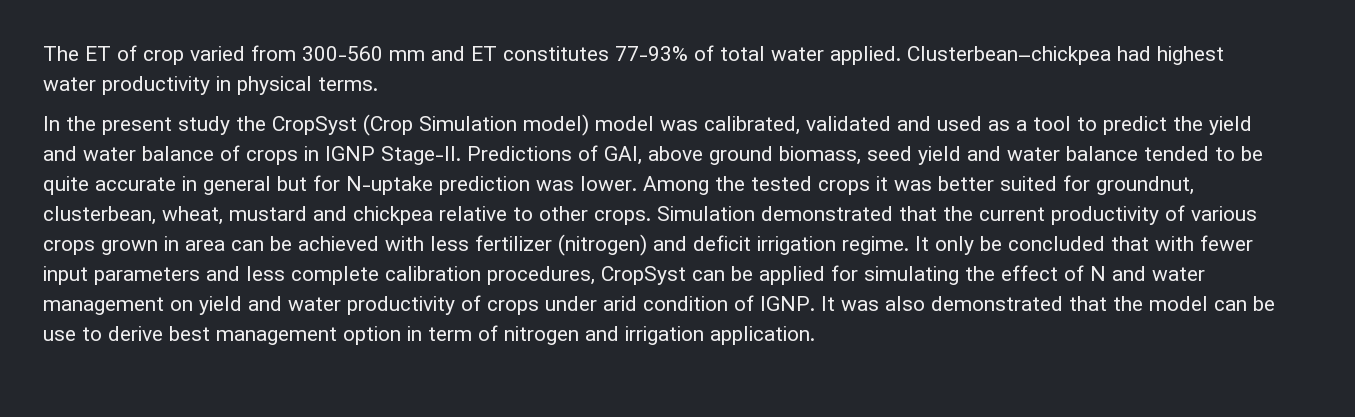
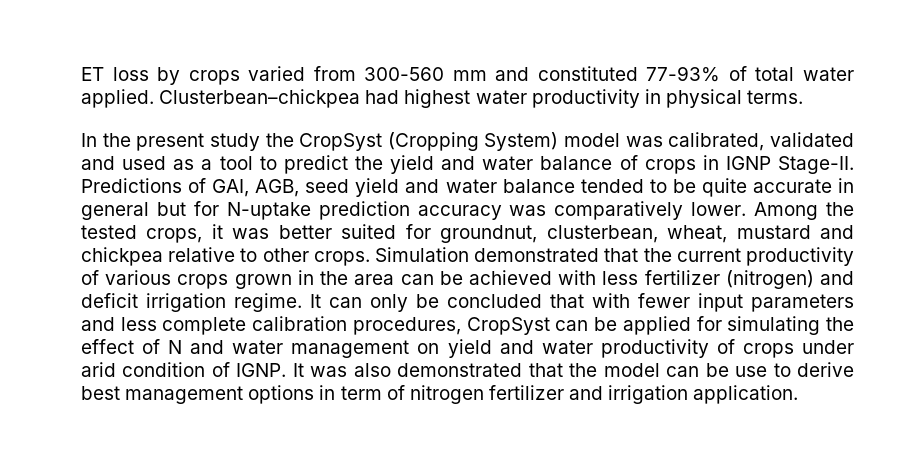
- The ET of crop varied from 300-560 mm and ET constitutes 77-93% of total water applied.
+ ET loss by crops varied from 300-560 mm and constituted 77-93% of total water applied.
- In the present study the CropSyst (Crop Simulation model) model was calibrated, validated and used as a tool to predict the yield and water balance of crops in IGNP Stage-II.
+ In the present study the CropSyst (Cropping System) model was calibrated, validated and used as a tool to predict the yield and water balance of crops in IGNP Stage-II.
- Predictions of GAI, above ground biomass, seed yield and water balance tended to be quite accurate in general but for N-uptake prediction was lower.
+ Predictions of GAI, AGB, seed yield and water balance tended to be quite accurate in general but for N-uptake prediction accuracy was comparatively lower.
- Among the tested crops it was better suited for groundnut, clusterbean, wheat, mustard and chickpea relative to other crops.
+ Among the tested crops, it was better suited for groundnut, clusterbean, wheat, mustard and chickpea relative to other crops.
- Simulation demonstrated that the current productivity of various crops grown in area can be achieved with less fertilizer (nitrogen) and deficit irrigation regime.
+ Simulation demonstrated that the current productivity of various crops grown in the area can be achieved with less fertilizer (nitrogen) and deficit irrigation regime.
- It only be concluded that with fewer input parameters and less complete calibration procedures, CropSyst can be applied for simulating the effect of N and water management on yield and water productivity of crops under arid condition of IGNP.
+ It can only be concluded that with fewer input parameters and less complete calibration procedures, CropSyst can be applied for simulating the effect of N and water management on yield and water productivity of crops under arid condition of IGNP.
- It was also demonstrated that the model can be use to derive best management option in term of nitrogen and irrigation application.
+ It was also demonstrated that the model can be use to derive best management options in term of nitrogen fertilizer and irrigation application.

